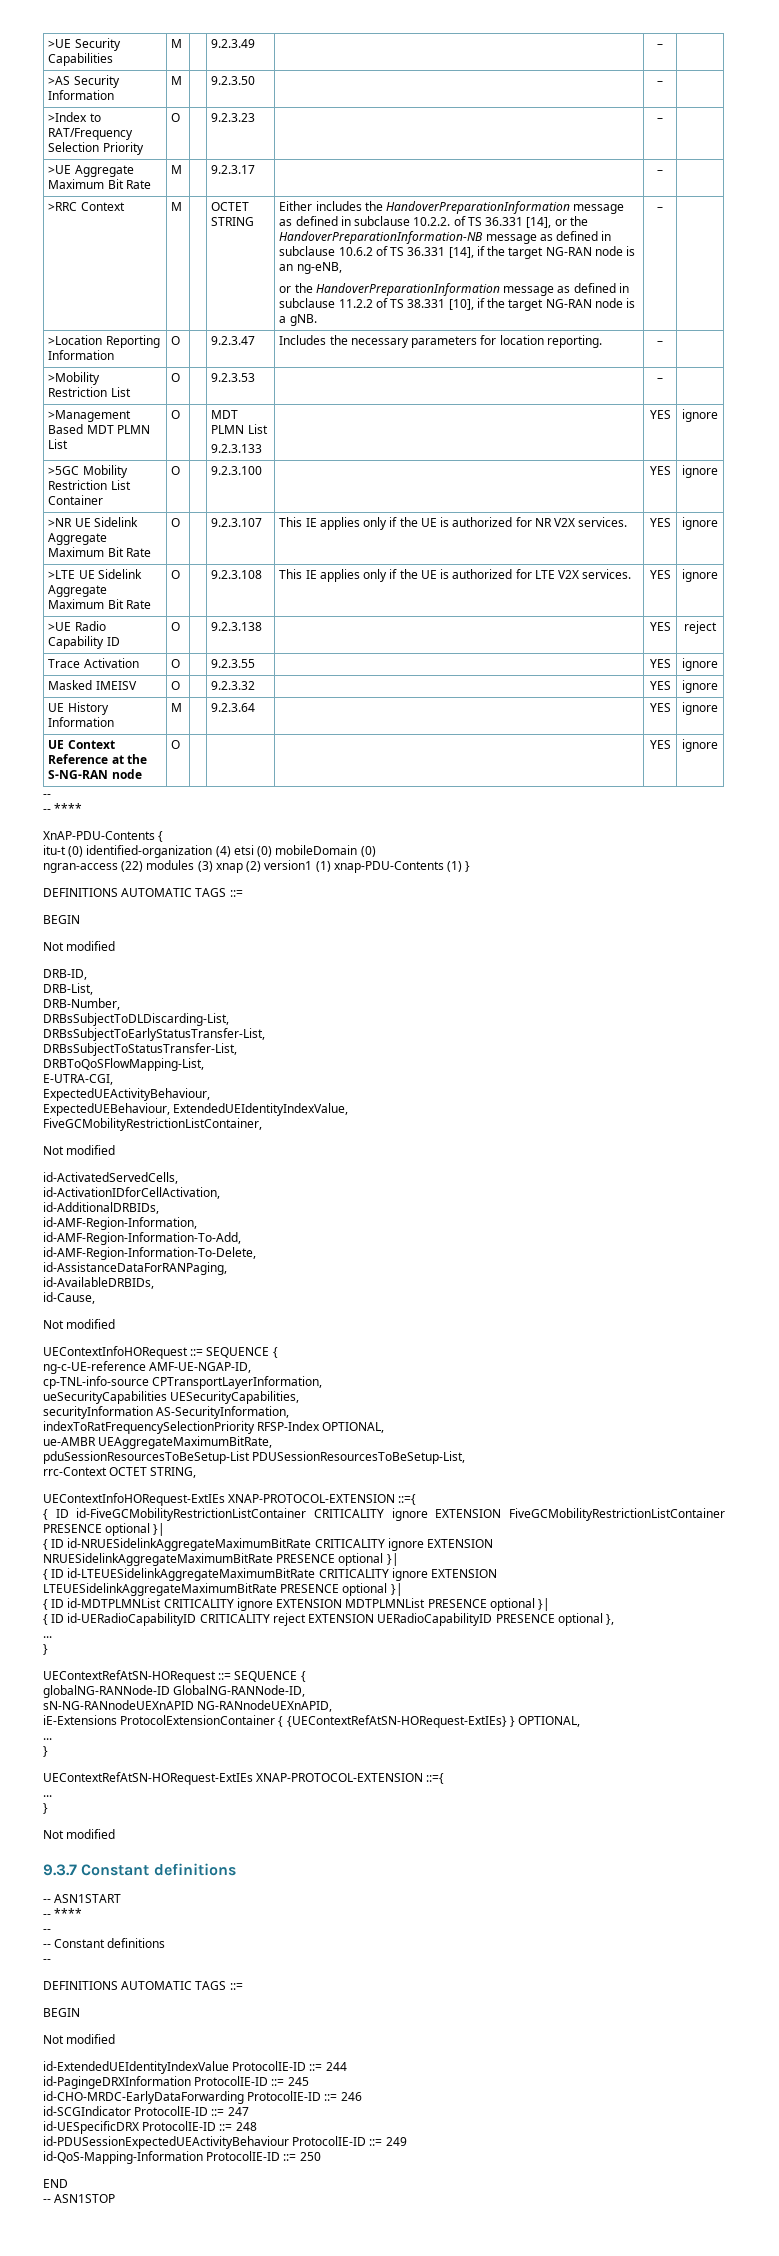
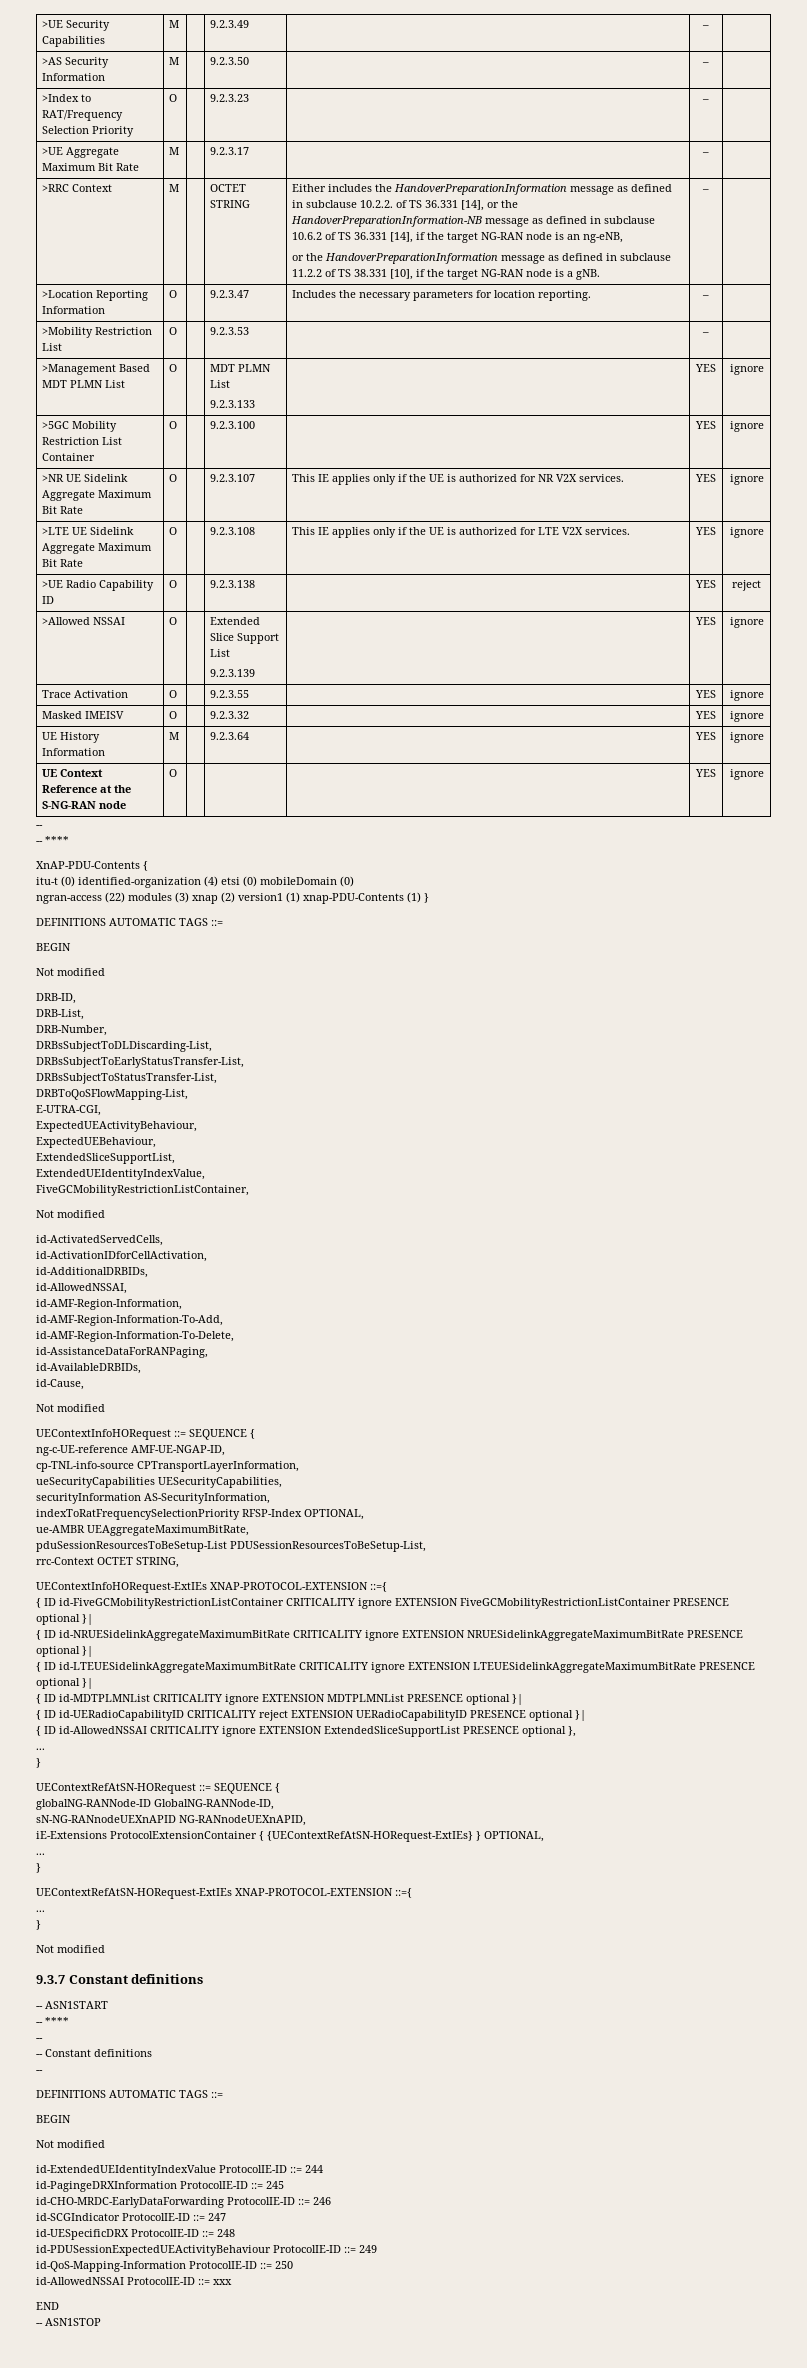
+ >Allowed NSSAI | O | | Extended Slice Support List
+ 9.2.3.139 | | YES | ignore
- ExpectedUEBehaviour, ExtendedUEIdentityIndexValue,
+ ExpectedUEBehaviour,
+ ExtendedSliceSupportList,
+ ExtendedUEIdentityIndexValue,
+ id-AllowedNSSAI,
- { ID id-UERadioCapabilityID CRITICALITY reject EXTENSION UERadioCapabilityID PRESENCE optional },
+ { ID id-UERadioCapabilityID CRITICALITY reject EXTENSION UERadioCapabilityID PRESENCE optional }|
+ { ID id-AllowedNSSAI CRITICALITY ignore EXTENSION ExtendedSliceSupportList PRESENCE optional },
+ id-AllowedNSSAI ProtocolIE-ID ::= xxx

